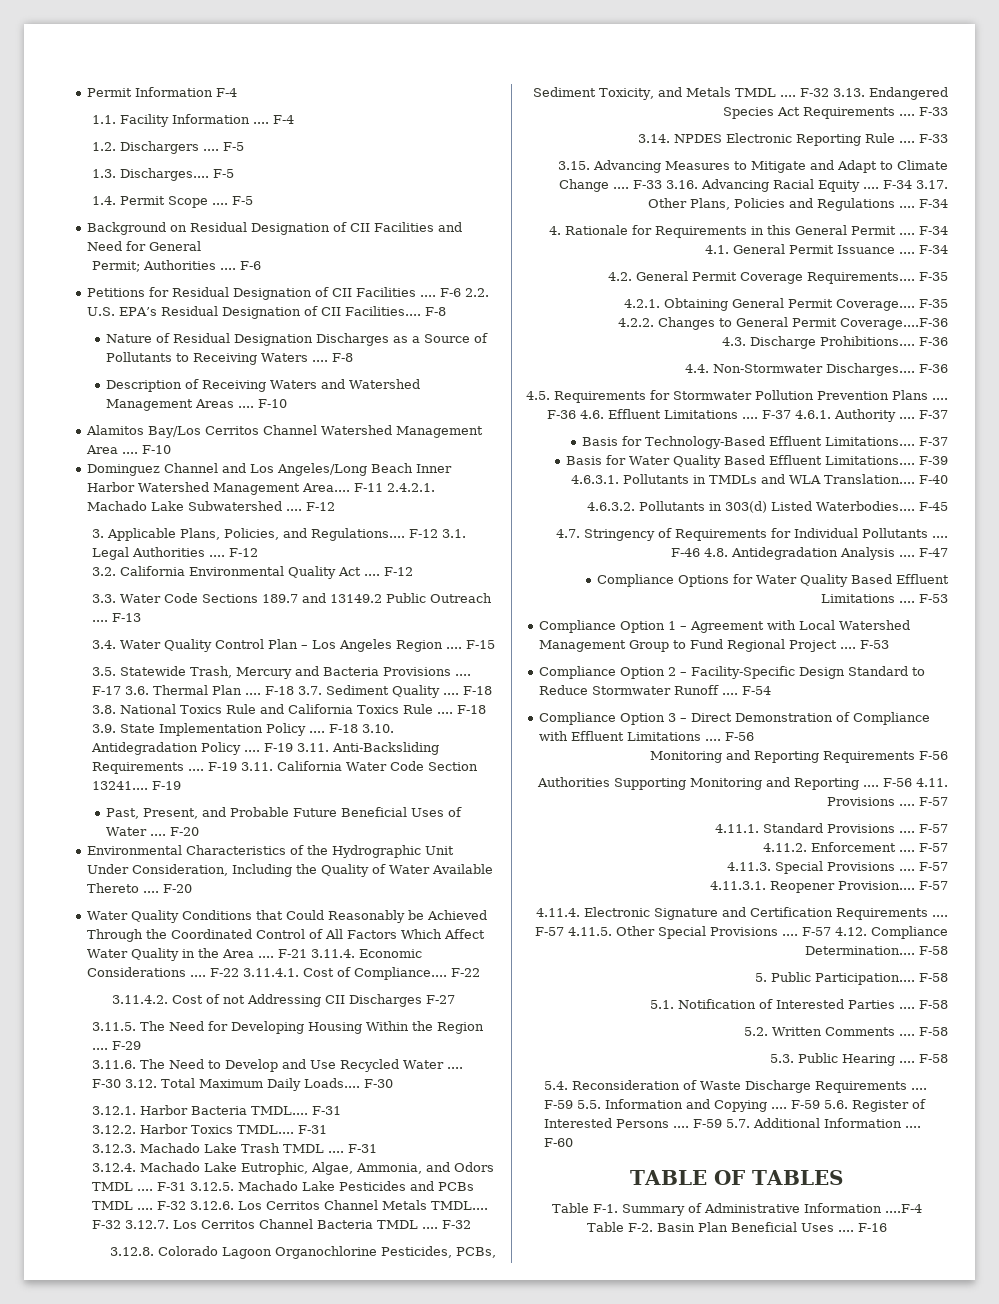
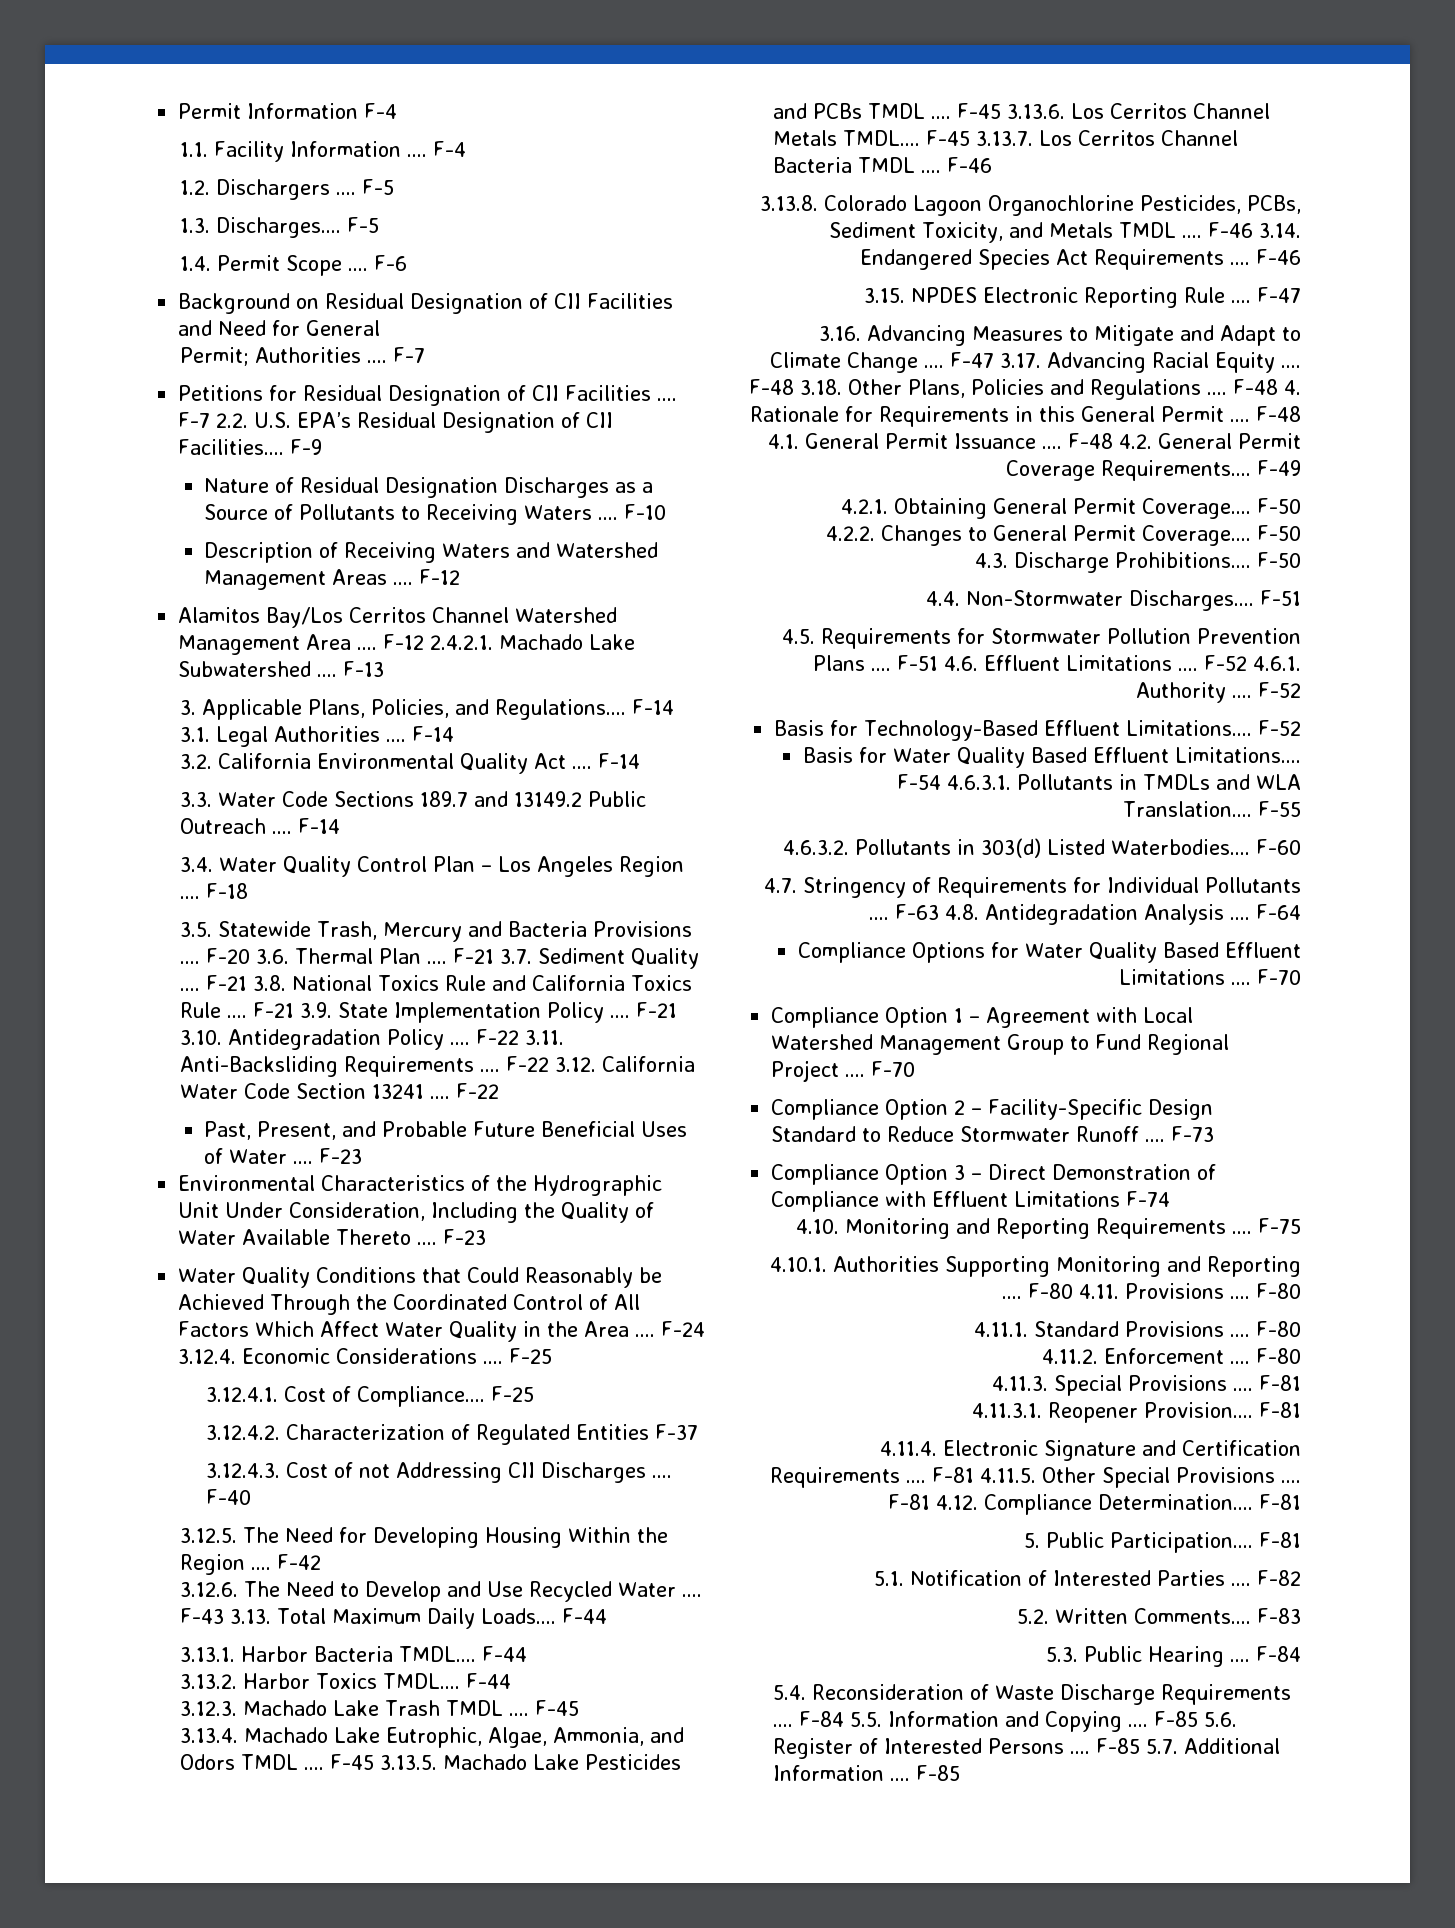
- 1.4. Permit Scope .... F-5
+ 1.4. Permit Scope .... F-6
- Permit; Authorities .... F-6
+ Permit; Authorities .... F-7
- F-6 2.2. U.S. EPA’s Residual Designation of CII Facilities.... F-8
+ F-7 2.2. U.S. EPA’s Residual Designation of CII Facilities.... F-9
- Nature of Residual Designation Discharges as a Source of Pollutants to Receiving Waters .... F-8
+ Nature of Residual Designation Discharges as a Source of Pollutants to Receiving Waters .... F-10
- Description of Receiving Waters and Watershed Management Areas .... F-10
+ Description of Receiving Waters and Watershed Management Areas .... F-12
- Alamitos Bay/Los Cerritos Channel Watershed Management Area .... F-10
- Dominguez Channel and Los Angeles/Long Beach Inner Harbor Watershed Management Area.... F-11 2.4.2.1. Machado Lake Subwatershed .... F-12
+ Alamitos Bay/Los Cerritos Channel Watershed Management Area .... F-12 2.4.2.1. Machado Lake Subwatershed .... F-13
- F-12 3.1. Legal Authorities .... F-12
+ F-14 3.1. Legal Authorities .... F-14
- 3.2. California Environmental Quality Act .... F-12
+ 3.2. California Environmental Quality Act .... F-14
- 3.3. Water Code Sections 189.7 and 13149.2 Public Outreach .... F-13
+ 3.3. Water Code Sections 189.7 and 13149.2 Public Outreach .... F-14
- F-15
+ F-18
- F-17 3.6. Thermal Plan ....
+ F-20 3.6. Thermal Plan ....
- F-18 3.7. Sediment Quality ....
+ F-21 3.7. Sediment Quality ....
- F-18 3.8. National Toxics Rule and California Toxics Rule ....
+ F-21 3.8. National Toxics Rule and California Toxics Rule ....
- F-18 3.9. State Implementation Policy ....
+ F-21 3.9. State Implementation Policy ....
- F-18 3.10. Antidegradation Policy ....
+ F-21 3.10. Antidegradation Policy ....
- F-19 3.11. Anti-Backsliding Requirements ....
+ F-22 3.11. Anti-Backsliding Requirements ....
- F-19 3.11. California Water Code Section 13241.... F-19
+ F-22 3.12. California Water Code Section 13241 .... F-22
- Past, Present, and Probable Future Beneficial Uses of Water .... F-20
+ Past, Present, and Probable Future Beneficial Uses of Water .... F-23
- Environmental Characteristics of the Hydrographic Unit Under Consideration, Including the Quality of Water Available Thereto .... F-20
+ Environmental Characteristics of the Hydrographic Unit Under Consideration, Including the Quality of Water Available Thereto .... F-23
- F-21 3.11.4. Economic Considerations .... F-22 3.11.4.1. Cost of Compliance.... F-22
- 3.11.4.2. Cost of not Addressing CII Discharges F-27
- 3.11.5. The Need for Developing Housing Within the Region ....
+ F-24 3.12.4. Economic Considerations .... F-25
+ 3.12.4.1. Cost of Compliance.... F-25
+ 3.12.4.2. Characterization of Regulated Entities F-37
+ 3.12.4.3. Cost of not Addressing CII Discharges .... F-40
+ 3.12.5. The Need for Developing Housing Within the Region ....
- F-29
- 3.11.6. The Need to Develop and Use Recycled Water ....
+ F-42
+ 3.12.6. The Need to Develop and Use Recycled Water ....
- F-30 3.12. Total Maximum Daily Loads.... F-30
- 3.12.1. Harbor Bacteria TMDL.... F-31
- 3.12.2. Harbor Toxics TMDL.... F-31
+ F-43 3.13. Total Maximum Daily Loads.... F-44
+ 3.13.1. Harbor Bacteria TMDL.... F-44
+ 3.13.2. Harbor Toxics TMDL.... F-44
- 3.12.3. Machado Lake Trash TMDL .... F-31
- 3.12.4. Machado Lake Eutrophic, Algae, Ammonia, and Odors TMDL ....
+ 3.12.3. Machado Lake Trash TMDL .... F-45
+ 3.13.4. Machado Lake Eutrophic, Algae, Ammonia, and Odors TMDL ....
- F-31 3.12.5. Machado Lake Pesticides and PCBs TMDL ....
+ F-45 3.13.5. Machado Lake Pesticides and PCBs TMDL ....
- F-32 3.12.6. Los Cerritos Channel Metals TMDL....
+ F-45 3.13.6. Los Cerritos Channel Metals TMDL....
- F-32 3.12.7. Los Cerritos Channel Bacteria TMDL .... F-32
- 3.12.8. Colorado Lagoon Organochlorine Pesticides, PCBs, Sediment Toxicity, and Metals TMDL ....
+ F-45 3.13.7. Los Cerritos Channel Bacteria TMDL .... F-46
+ 3.13.8. Colorado Lagoon Organochlorine Pesticides, PCBs, Sediment Toxicity, and Metals TMDL ....
- F-32 3.13. Endangered Species Act Requirements .... F-33
- 3.14. NPDES Electronic Reporting Rule .... F-33
- 3.15. Advancing Measures to Mitigate and Adapt to Climate Change ....
+ F-46 3.14. Endangered Species Act Requirements .... F-46
+ 3.15. NPDES Electronic Reporting Rule .... F-47
+ 3.16. Advancing Measures to Mitigate and Adapt to Climate Change ....
- F-33 3.16. Advancing Racial Equity ....
+ F-47 3.17. Advancing Racial Equity ....
- F-34 3.17. Other Plans, Policies and Regulations .... F-34
- 4. Rationale for Requirements in this General Permit ....
+ F-48 3.18. Other Plans, Policies and Regulations .... F-48 4. Rationale for Requirements in this General Permit ....
- F-34 4.1. General Permit Issuance .... F-34
- 4.2. General Permit Coverage Requirements.... F-35
+ F-48 4.1. General Permit Issuance .... F-48 4.2. General Permit Coverage Requirements.... F-49
- 4.2.1. Obtaining General Permit Coverage.... F-35
+ 4.2.1. Obtaining General Permit Coverage.... F-50
- 4.2.2. Changes to General Permit Coverage....F-36
+ 4.2.2. Changes to General Permit Coverage.... F-50
- 4.3. Discharge Prohibitions.... F-36
+ 4.3. Discharge Prohibitions.... F-50
- 4.4. Non-Stormwater Discharges.... F-36
+ 4.4. Non-Stormwater Discharges.... F-51
- F-36 4.6. Effluent Limitations ....
+ F-51 4.6. Effluent Limitations ....
- F-37 4.6.1. Authority .... F-37
+ F-52 4.6.1. Authority .... F-52
- Basis for Technology-Based Effluent Limitations.... F-37
+ Basis for Technology-Based Effluent Limitations.... F-52
- F-39 4.6.3.1. Pollutants in TMDLs and WLA Translation....
+ F-54 4.6.3.1. Pollutants in TMDLs and WLA Translation....
- F-40
+ F-55
- F-45
+ F-60
- F-46 4.8. Antidegradation Analysis ....
+ F-63 4.8. Antidegradation Analysis ....
- F-47
+ F-64
- Compliance Options for Water Quality Based Effluent Limitations .... F-53
+ Compliance Options for Water Quality Based Effluent Limitations .... F-70
- Compliance Option 1 – Agreement with Local Watershed Management Group to Fund Regional Project .... F-53
+ Compliance Option 1 – Agreement with Local Watershed Management Group to Fund Regional Project .... F-70
- F-54
+ F-73
- Compliance Option 3 – Direct Demonstration of Compliance with Effluent Limitations .... F-56
- Monitoring and Reporting Requirements F-56
- Authorities Supporting Monitoring and Reporting ....
+ Compliance Option 3 – Direct Demonstration of Compliance with Effluent Limitations F-74
+ 4.10. Monitoring and Reporting Requirements .... F-75
+ 4.10.1. Authorities Supporting Monitoring and Reporting ....
- F-56 4.11. Provisions .... F-57
+ F-80 4.11. Provisions .... F-80
- 4.11.1. Standard Provisions .... F-57
+ 4.11.1. Standard Provisions .... F-80
- 4.11.2. Enforcement .... F-57
+ 4.11.2. Enforcement .... F-80
- 4.11.3. Special Provisions .... F-57
+ 4.11.3. Special Provisions .... F-81
- 4.11.3.1. Reopener Provision.... F-57
+ 4.11.3.1. Reopener Provision.... F-81
- F-57 4.11.5. Other Special Provisions ....
+ F-81 4.11.5. Other Special Provisions ....
- F-57 4.12. Compliance Determination.... F-58
+ F-81 4.12. Compliance Determination.... F-81
- 5. Public Participation.... F-58
+ 5. Public Participation.... F-81
- 5.1. Notification of Interested Parties .... F-58
+ 5.1. Notification of Interested Parties .... F-82
- 5.2. Written Comments .... F-58
+ 5.2. Written Comments.... F-83
- 5.3. Public Hearing .... F-58
+ 5.3. Public Hearing .... F-84
- F-59 5.5. Information and Copying ....
+ F-84 5.5. Information and Copying ....
- F-59 5.6. Register of Interested Persons ....
+ F-85 5.6. Register of Interested Persons ....
- F-59 5.7. Additional Information .... F-60
- TABLE OF TABLES
- Table F-1. Summary of Administrative Information ....F-4
- Table F-2. Basin Plan Beneficial Uses .... F-16
+ F-85 5.7. Additional Information .... F-85

